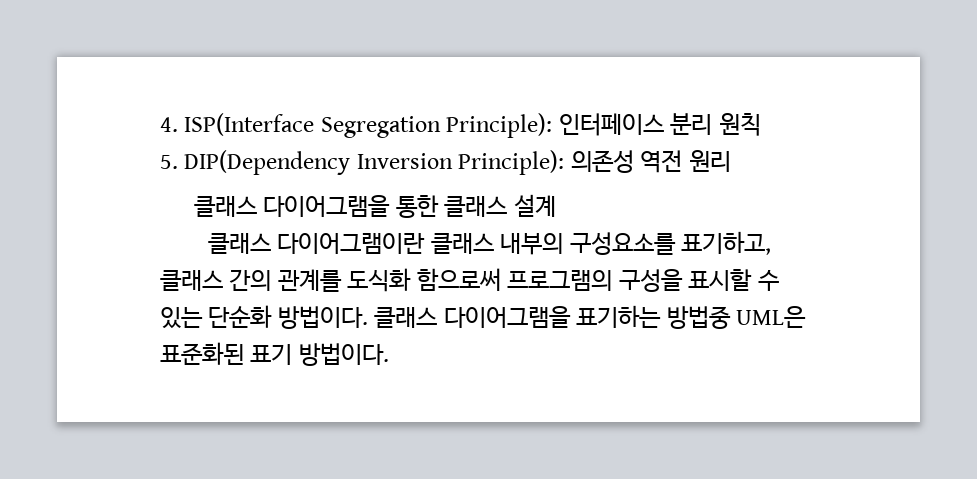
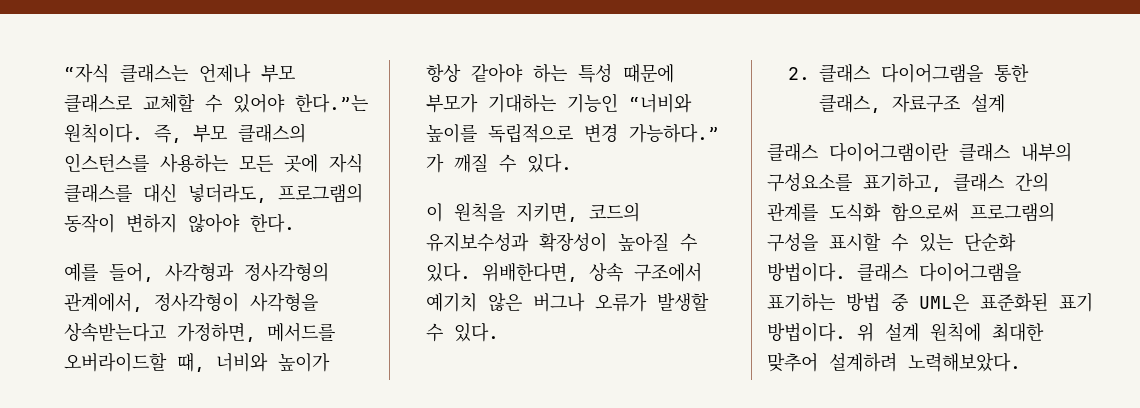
- 4. ISP(Interface Segregation Principle): 인터페이스 분리 원칙
- 5. DIP(Dependency Inversion Principle): 의존성 역전 원리
- 클래스 다이어그램을 통한 클래스 설계
+ “자식 클래스는 언제나 부모 클래스로 교체할 수 있어야 한다.”는 원칙이다. 즉, 부모 클래스의 인스턴스를 사용하는 모든 곳에 자식 클래스를 대신 넣더라도, 프로그램의 동작이 변하지 않아야 한다.
+ 예를 들어, 사각형과 정사각형의 관계에서, 정사각형이 사각형을 상속받는다고 가정하면, 메서드를 오버라이드할 때, 너비와 높이가 항상 같아야 하는 특성 때문에 부모가 기대하는 기능인 “너비와 높이를 독립적으로 변경 가능하다.” 가 깨질 수 있다.
+ 이 원칙을 지키면, 코드의 유지보수성과 확장성이 높아질 수 있다. 위배한다면, 상속 구조에서 예기치 않은 버그나 오류가 발생할 수 있다.
+ 2. 클래스 다이어그램을 통한 클래스, 자료구조 설계
- 클래스 다이어그램을 표기하는 방법중 UML은 표준화된 표기 방법이다.
+ 클래스 다이어그램을 표기하는 방법 중 UML은 표준화된 표기 방법이다.
+ 위 설계 원칙에 최대한 맞추어 설계하려 노력해보았다.

